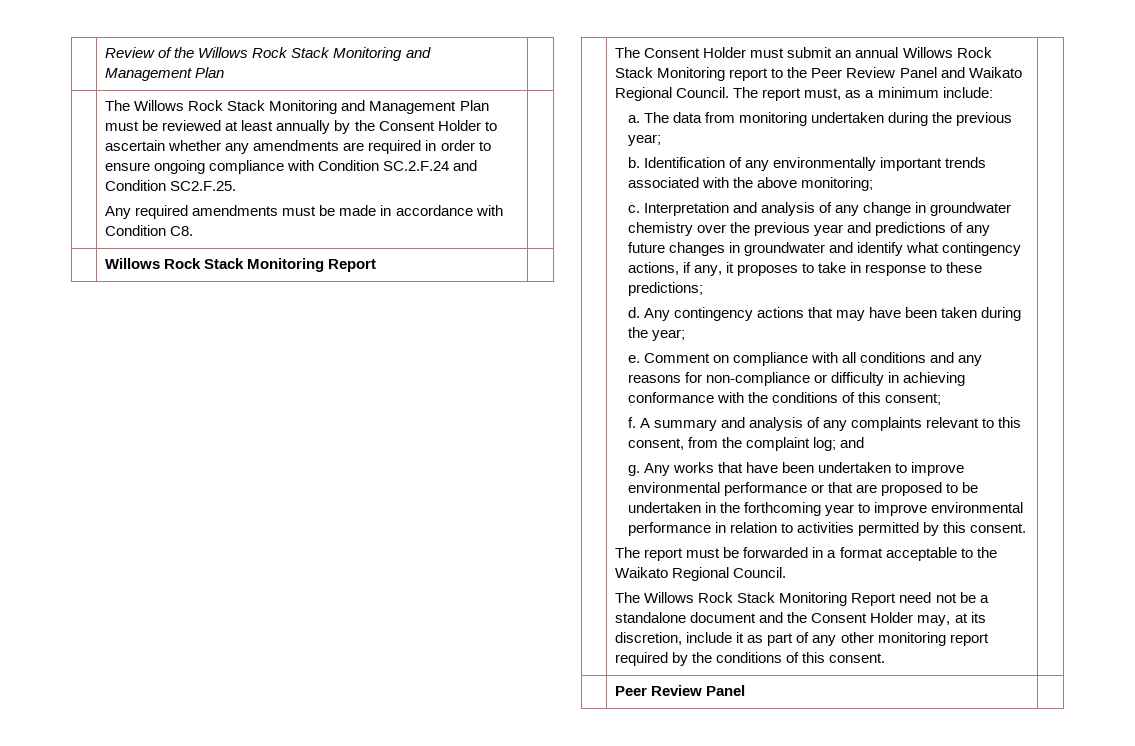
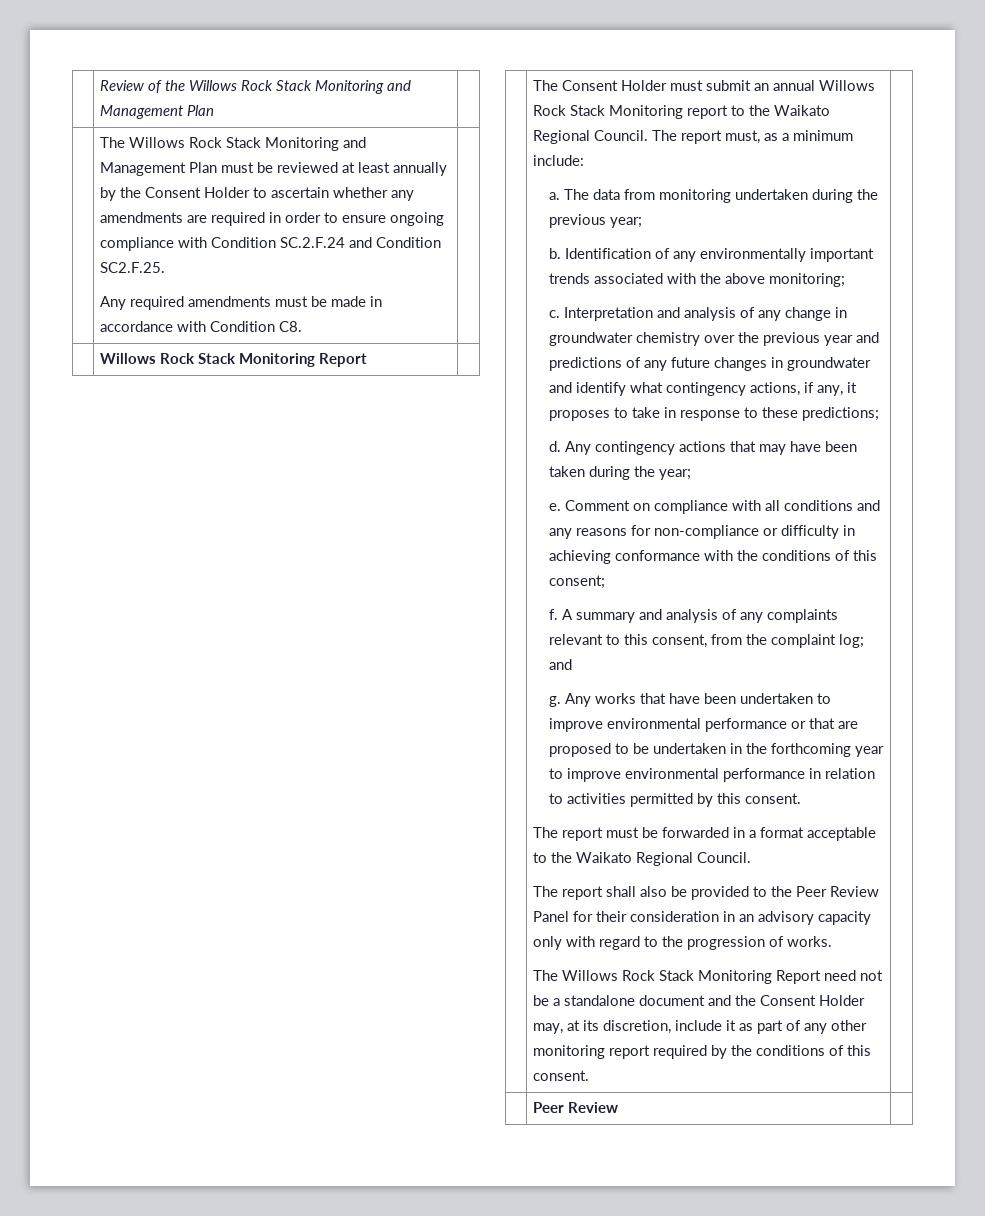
- The Consent Holder must submit an annual Willows Rock Stack Monitoring report to the Peer Review Panel and Waikato Regional Council.
+ The Consent Holder must submit an annual Willows Rock Stack Monitoring report to the Waikato Regional Council.
+ The report shall also be provided to the Peer Review Panel for their consideration in an advisory capacity only with regard to the progression of works.
- | Peer Review Panel |
+ | Peer Review |

